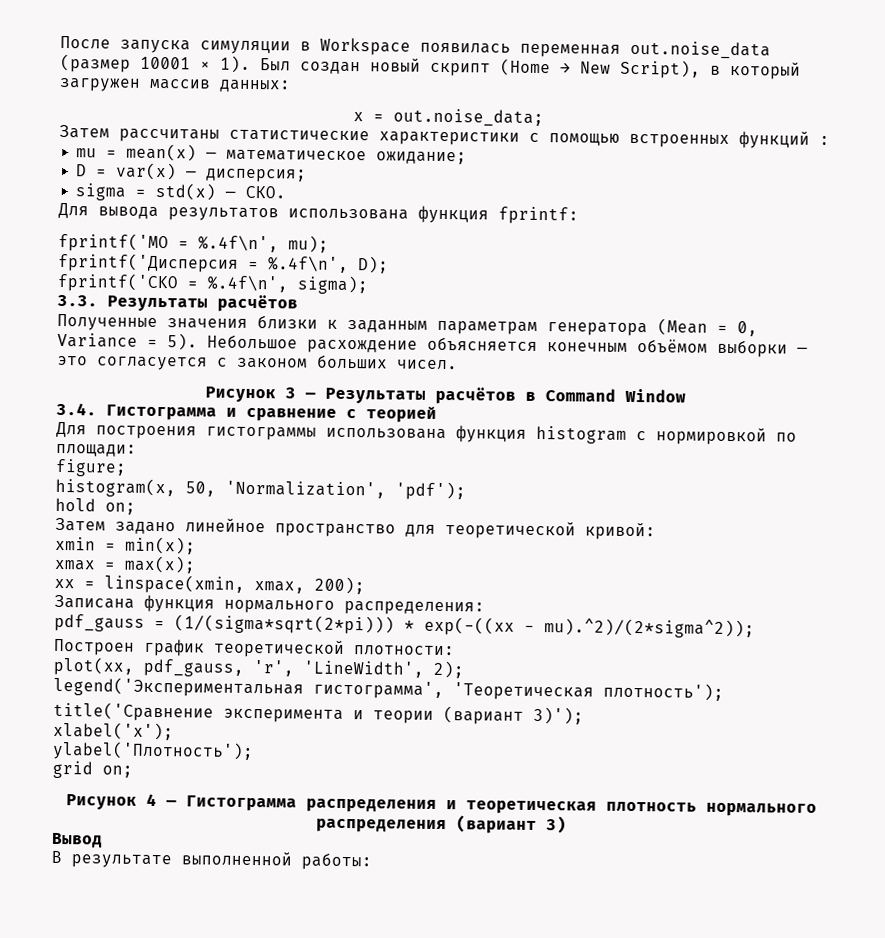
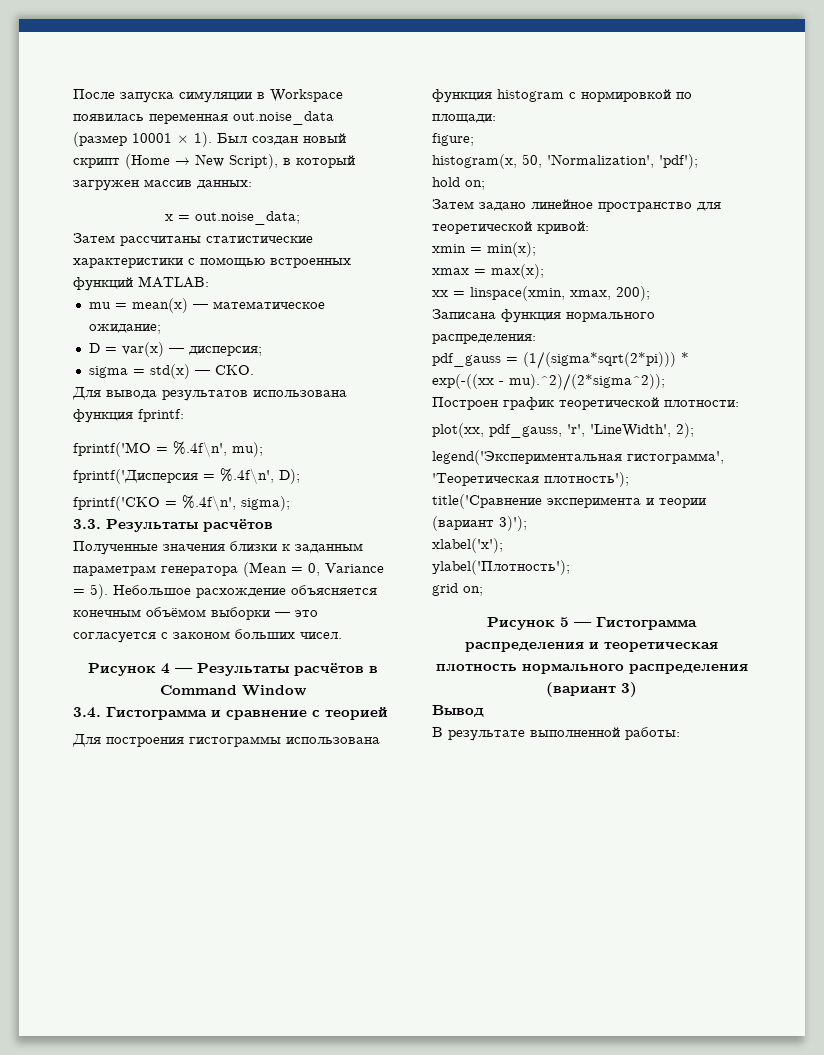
- Затем рассчитаны статистические характеристики с помощью встроенных функций :
+ Затем рассчитаны статистические характеристики с помощью встроенных функций MATLAB:
- Рисунок 3 — Результаты расчётов в Command Window
+ Рисунок 4 — Результаты расчётов в Command Window
- Рисунок 4 — Гистограмма распределения и теоретическая плотность нормального распределения (вариант 3)
+ Рисунок 5 — Гистограмма распределения и теоретическая плотность нормального распределения (вариант 3)

